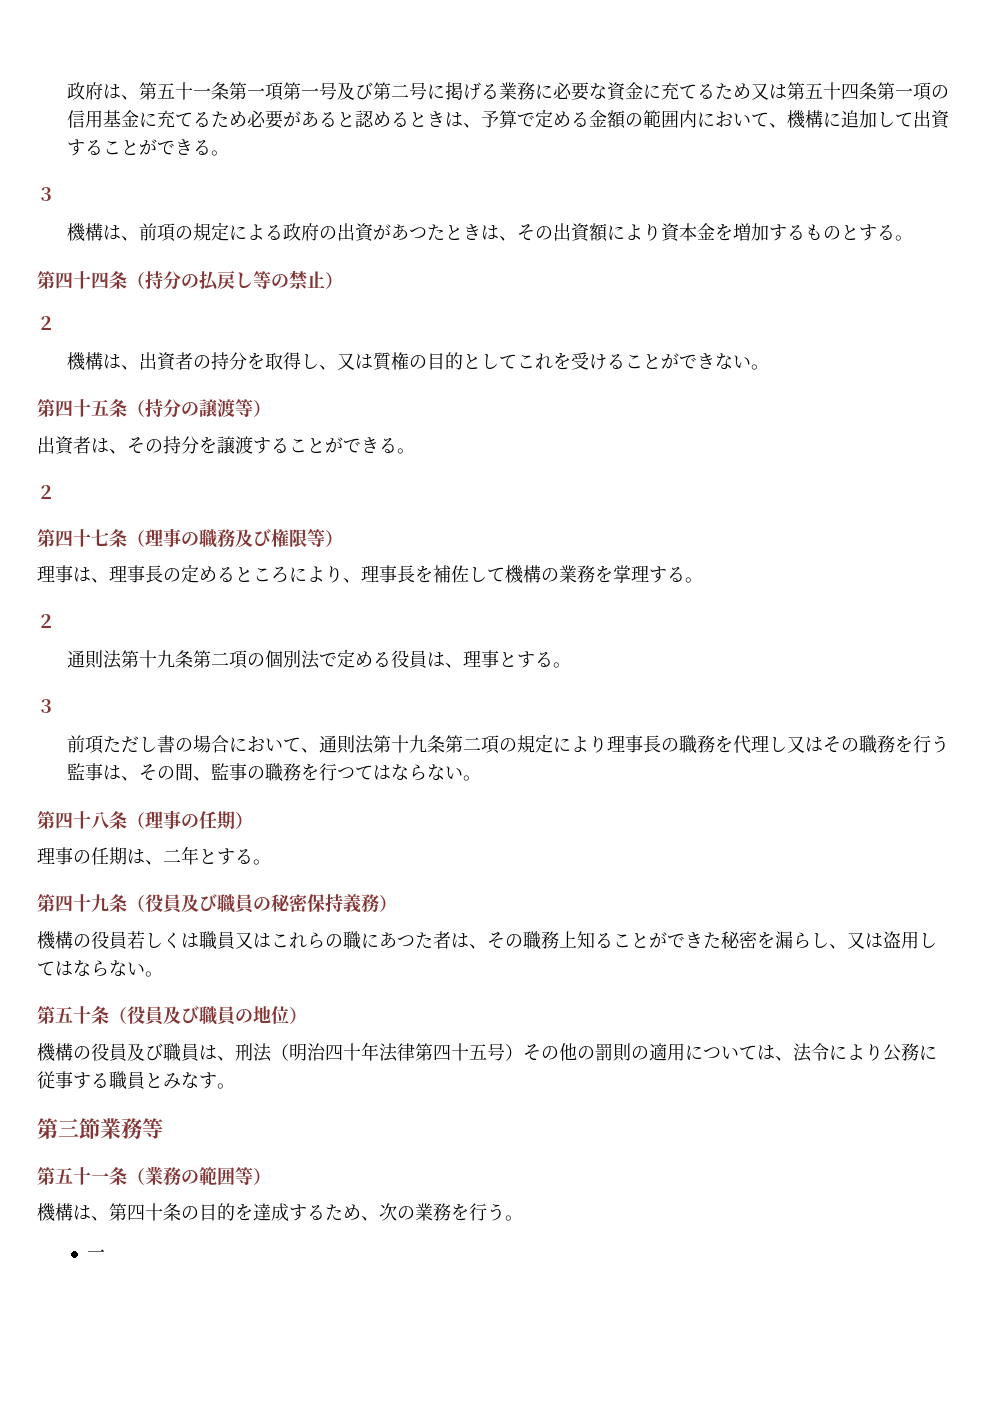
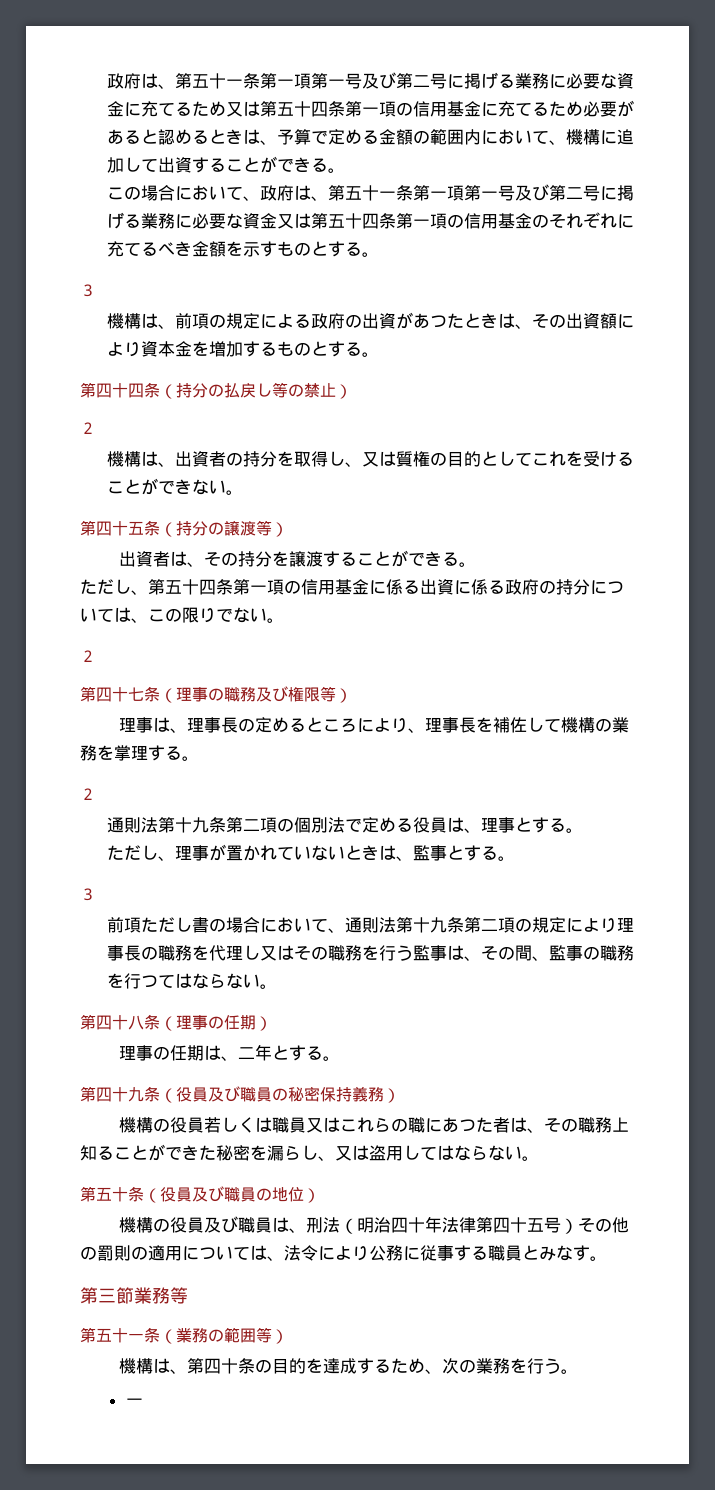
+ この場合において、政府は、第五十一条第一項第一号及び第二号に掲げる業務に必要な資金又は第五十四条第一項の信用基金のそれぞれに充てるべき金額を示すものとする。
+ ただし、第五十四条第一項の信用基金に係る出資に係る政府の持分については、この限りでない。
+ ただし、理事が置かれていないときは、監事とする。

